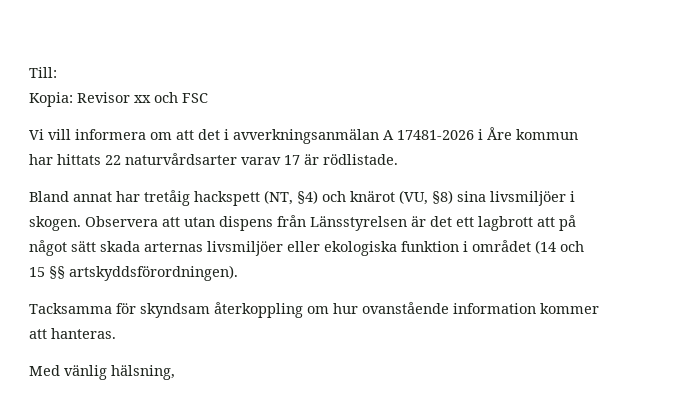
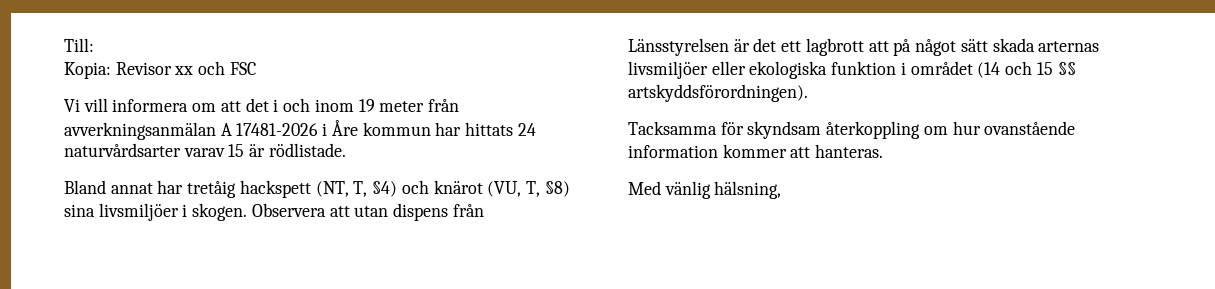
- Vi vill informera om att det i avverkningsanmälan A 17481-2026 i Åre kommun har hittats 22 naturvårdsarter varav 17 är rödlistade.
+ Vi vill informera om att det i och inom 19 meter från avverkningsanmälan A 17481-2026 i Åre kommun har hittats 24 naturvårdsarter varav 15 är rödlistade.
- Bland annat har tretåig hackspett (NT, §4) och knärot (VU, §8) sina livsmiljöer i skogen.
+ Bland annat har tretåig hackspett (NT, T, §4) och knärot (VU, T, §8) sina livsmiljöer i skogen.

